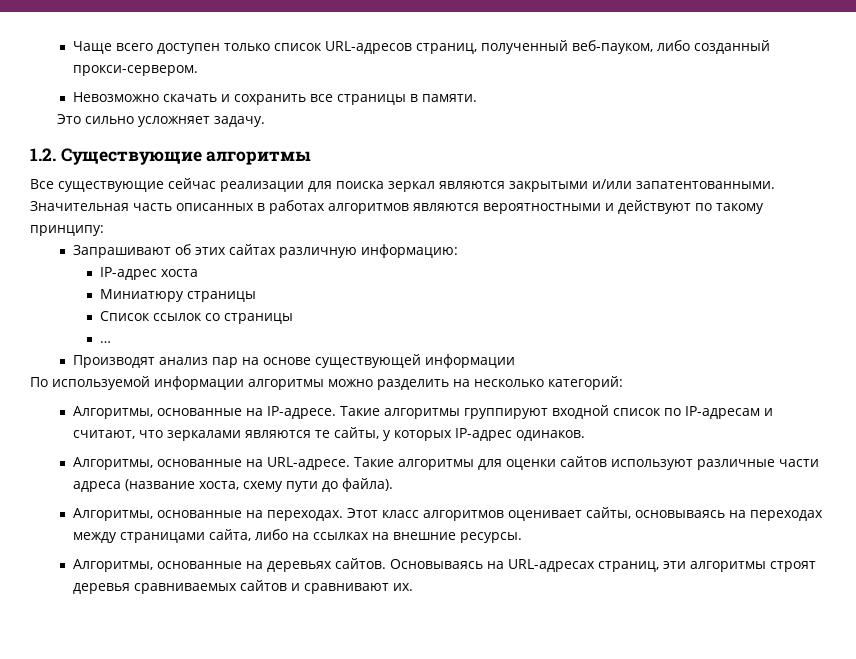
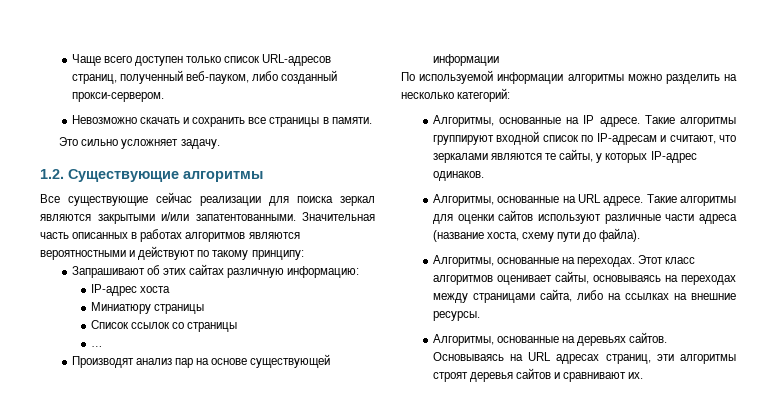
- Алгоритмы, основанные на IP-адресе.
+ Алгоритмы, основанные на IP адресе.
- Алгоритмы, основанные на URL-адресе.
+ Алгоритмы, основанные на URL адресе.
- Основываясь на URL-адресах страниц, эти алгоритмы строят деревья сравниваемых сайтов и сравнивают их.
+ Основываясь на URL адресах страниц, эти алгоритмы строят деревья сайтов и сравнивают их.

